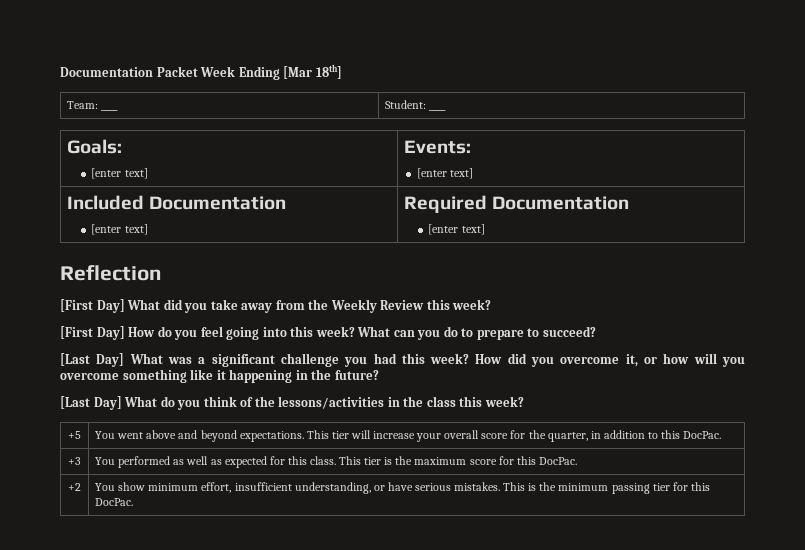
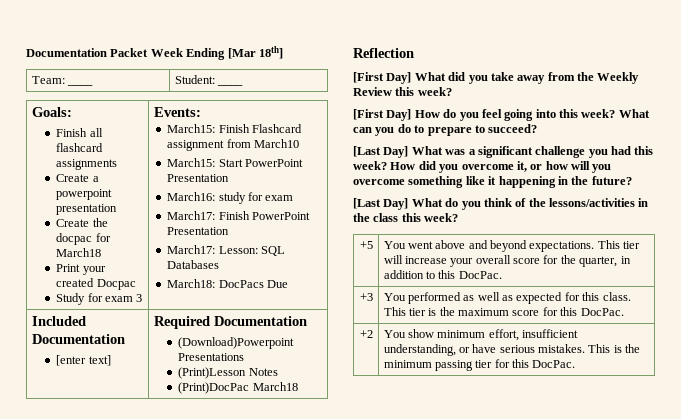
- [enter text] | Events:
- [enter text]
+ Finish all flashcard assignments
+ Create a powerpoint presentation
+ Create the docpac for March18
+ Print your created Docpac
+ Study for exam 3 | Events:
+ March15: Finish Flashcard assignment from March10
+ March15: Start PowerPoint Presentation
+ March16: study for exam
+ March17: Finish PowerPoint Presentation
+ March17: Lesson: SQL Databases
+ March18: DocPacs Due
  Included Documentation
  [enter text] | Required Documentation
- [enter text]
+ (Download)Powerpoint Presentations
+ (Print)Lesson Notes
+ (Print)DocPac March18

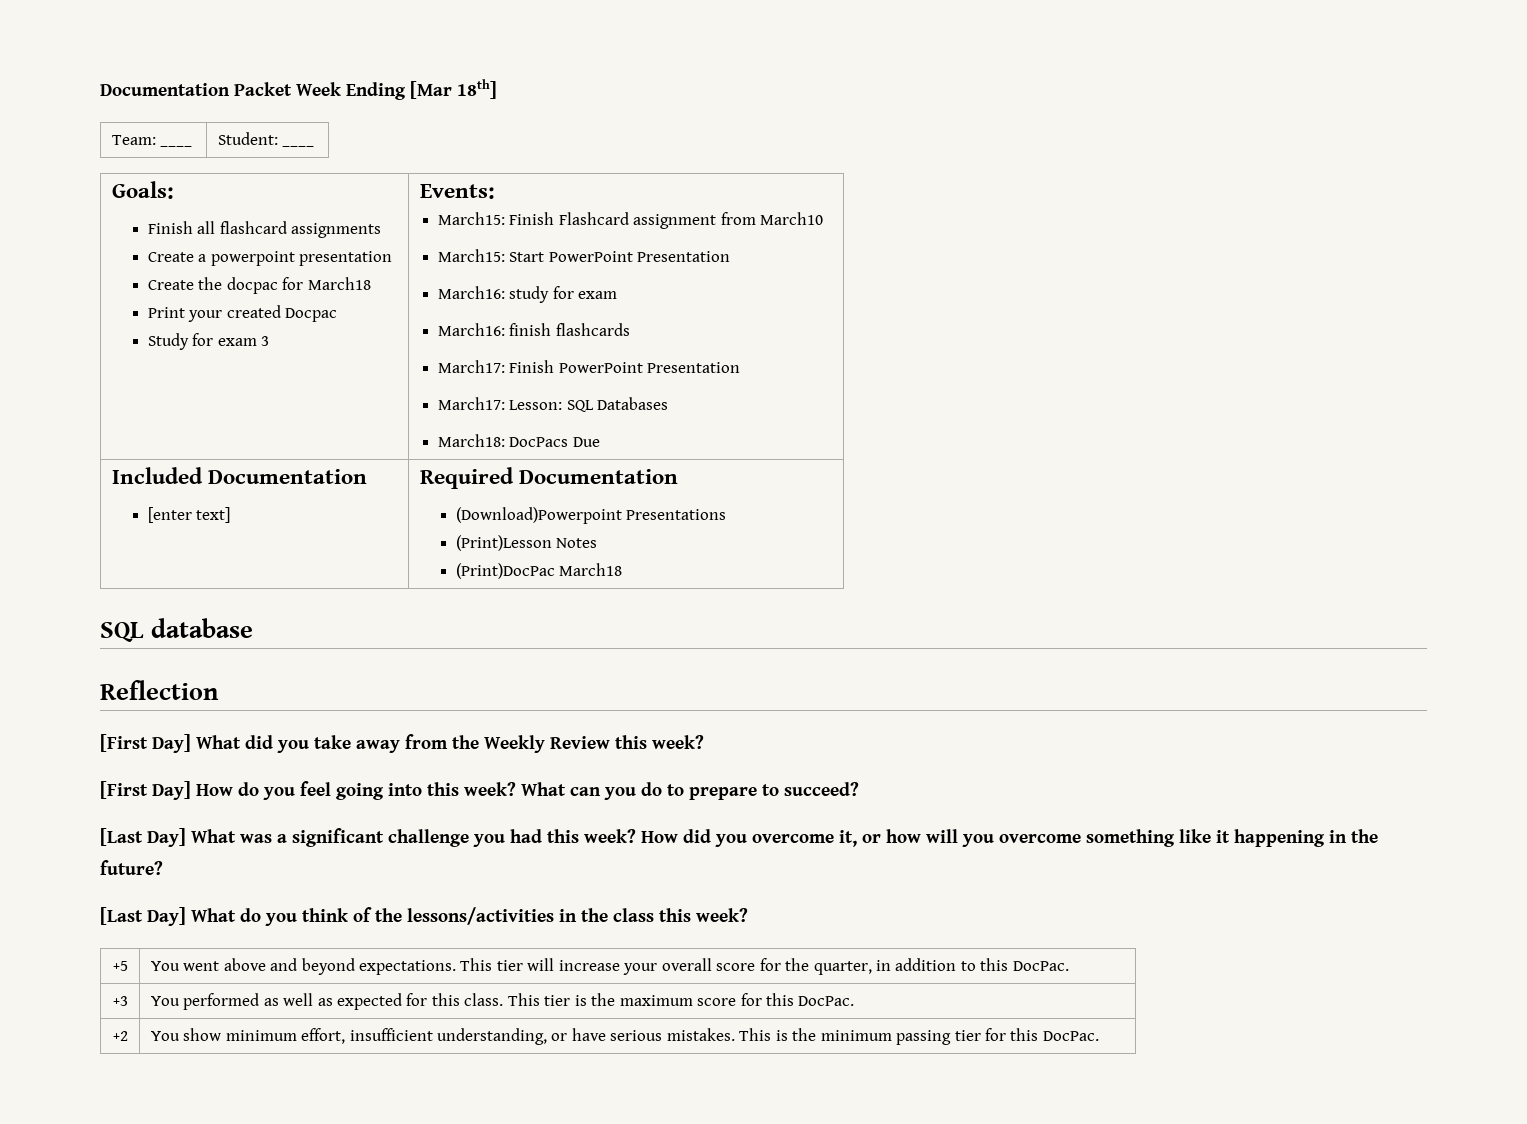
+ March16: finish flashcards
+ SQL database

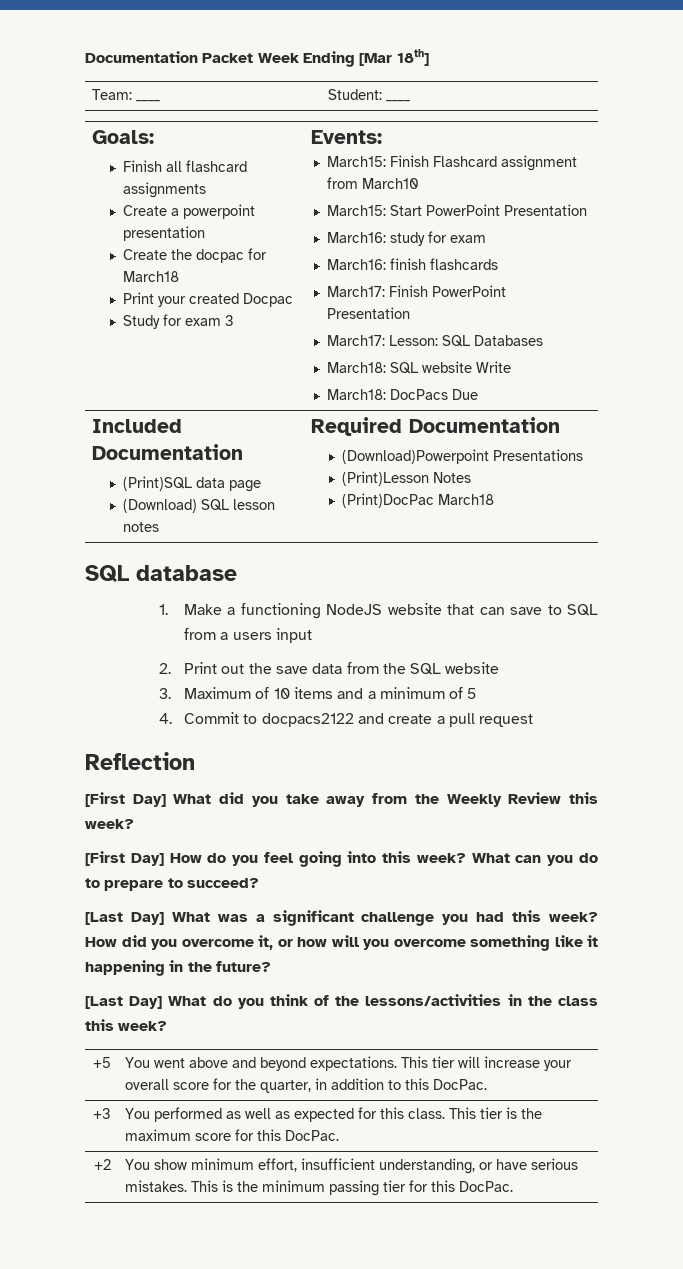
+ March18: SQL website Write
  Included Documentation
- [enter text] | Required Documentation
+ (Print)SQL data page
+ (Download) SQL lesson notes | Required Documentation
+ 1. Make a functioning NodeJS website that can save to SQL from a users input
+ 2. Print out the save data from the SQL website
+ 3. Maximum of 10 items and a minimum of 5
+ 4. Commit to docpacs2122 and create a pull request

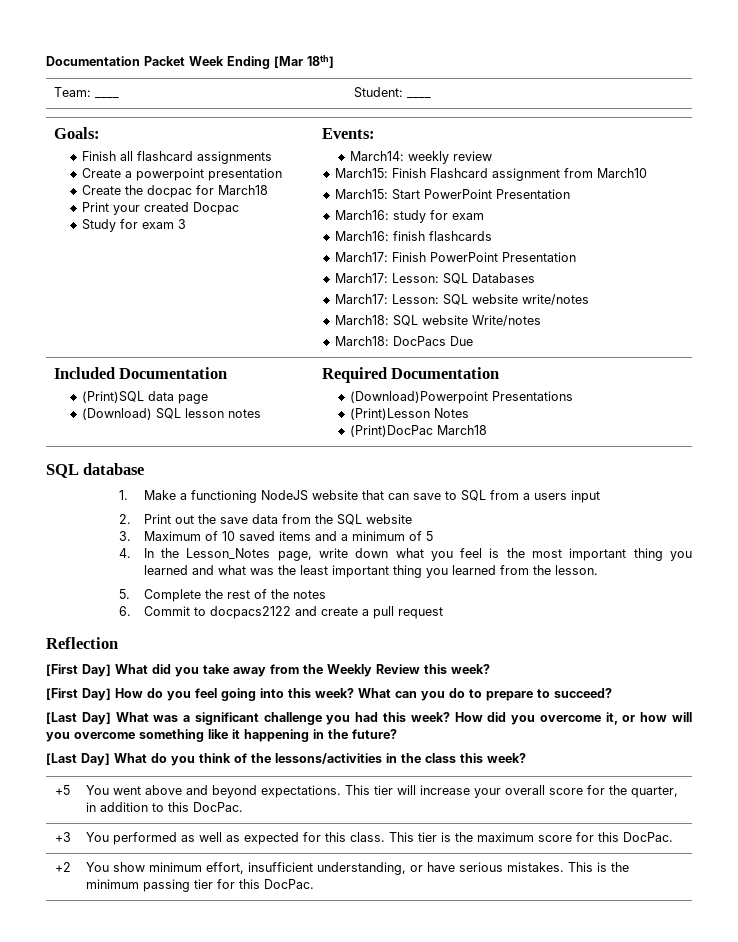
+ March14: weekly review
+ March17: Lesson: SQL website write/notes
- March18: SQL website Write
+ March18: SQL website Write/notes
- 3. Maximum of 10 items and a minimum of 5
+ 3. Maximum of 10 saved items and a minimum of 5
- 4. Commit to docpacs2122 and create a pull request
+ 4. In the Lesson_Notes page, write down what you feel is the most important thing you learned and what was the least important thing you learned from the lesson.
+ 5. Complete the rest of the notes
+ 6. Commit to docpacs2122 and create a pull request

